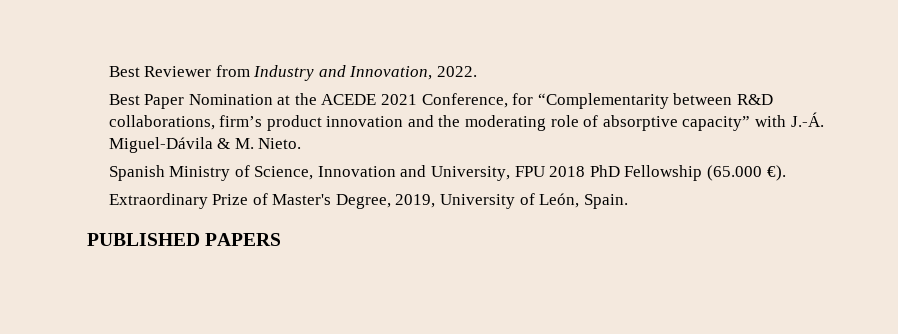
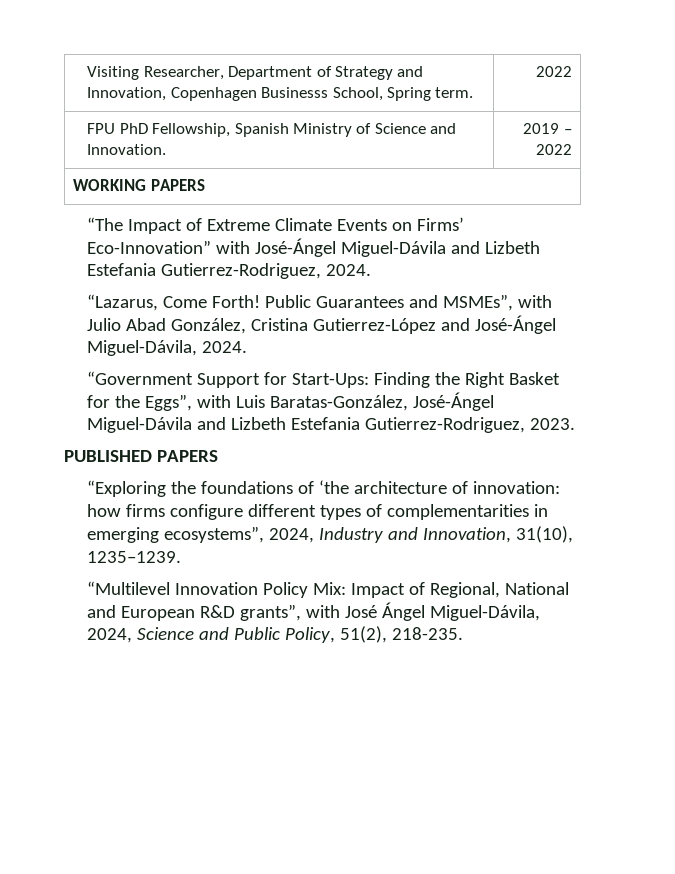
- Best Reviewer from Industry and Innovation, 2022.
- Best Paper Nomination at the ACEDE 2021 Conference, for “Complementarity between R&D collaborations, firm’s product innovation and the moderating role of absorptive capacity” with J.-Á. Miguel‐Dávila & M. Nieto.
- Spanish Ministry of Science, Innovation and University, FPU 2018 PhD Fellowship (65.000 €).
- Extraordinary Prize of Master's Degree, 2019, University of León, Spain.
+ Visiting Researcher, Department of Strategy and Innovation, Copenhagen Businesss School, Spring term. | 2022
+ FPU PhD Fellowship, Spanish Ministry of Science and Innovation. | 2019 – 2022
+ WORKING PAPERS
+ “The Impact of Extreme Climate Events on Firms’ Eco-Innovation” with José-Ángel Miguel-Dávila and Lizbeth Estefania Gutierrez-Rodriguez, 2024.
+ “Lazarus, Come Forth! Public Guarantees and MSMEs”, with Julio Abad González, Cristina Gutierrez-López and José-Ángel Miguel-Dávila, 2024.
+ “Government Support for Start-Ups: Finding the Right Basket for the Eggs”, with Luis Baratas-González, José-Ángel Miguel-Dávila and Lizbeth Estefania Gutierrez-Rodriguez, 2023.
  PUBLISHED PAPERS
+ “Exploring the foundations of ‘the architecture of innovation: how firms configure different types of complementarities in emerging ecosystems”, 2024, Industry and Innovation, 31(10), 1235–1239.
+ “Multilevel Innovation Policy Mix: Impact of Regional, National and European R&D grants”, with José Ángel Miguel-Dávila, 2024, Science and Public Policy, 51(2), 218-235.

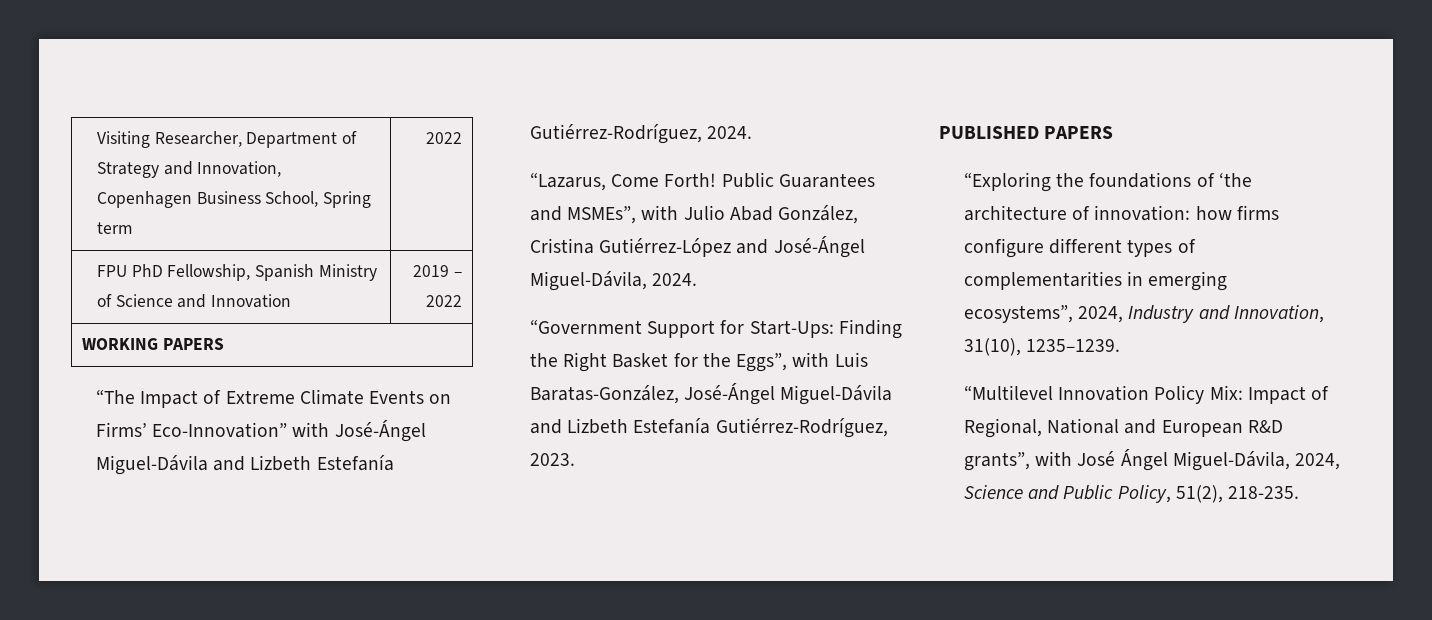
- Visiting Researcher, Department of Strategy and Innovation, Copenhagen Businesss School, Spring term. | 2022
+ Visiting Researcher, Department of Strategy and Innovation, Copenhagen Business School, Spring term | 2022
- FPU PhD Fellowship, Spanish Ministry of Science and Innovation. | 2019 – 2022
+ FPU PhD Fellowship, Spanish Ministry of Science and Innovation | 2019 – 2022
- “The Impact of Extreme Climate Events on Firms’ Eco-Innovation” with José-Ángel Miguel-Dávila and Lizbeth Estefania Gutierrez-Rodriguez, 2024.
+ “The Impact of Extreme Climate Events on Firms’ Eco-Innovation” with José-Ángel Miguel-Dávila and Lizbeth Estefanía Gutiérrez-Rodríguez, 2024.
- Public Guarantees and MSMEs”, with Julio Abad González, Cristina Gutierrez-López and José-Ángel Miguel-Dávila, 2024.
+ Public Guarantees and MSMEs”, with Julio Abad González, Cristina Gutiérrez-López and José-Ángel Miguel-Dávila, 2024.
- “Government Support for Start-Ups: Finding the Right Basket for the Eggs”, with Luis Baratas-González, José-Ángel Miguel-Dávila and Lizbeth Estefania Gutierrez-Rodriguez, 2023.
+ “Government Support for Start-Ups: Finding the Right Basket for the Eggs”, with Luis Baratas-González, José-Ángel Miguel-Dávila and Lizbeth Estefanía Gutiérrez-Rodríguez, 2023.

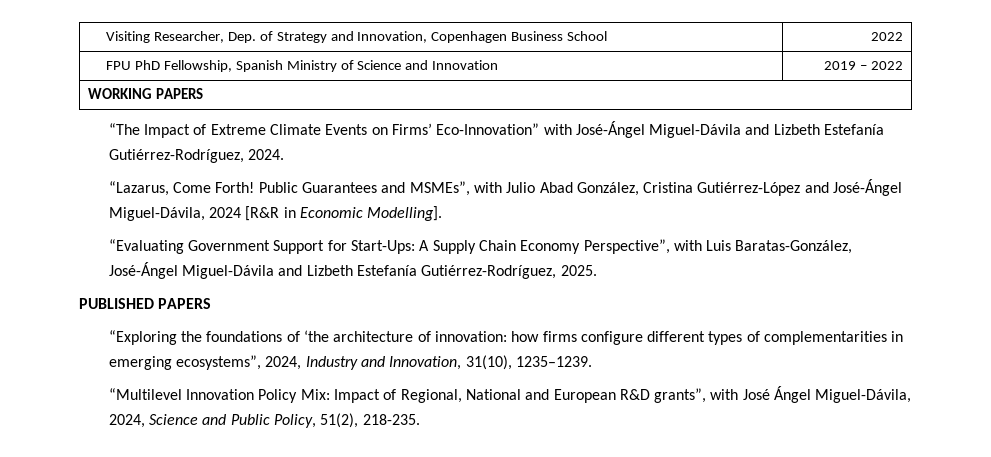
- Visiting Researcher, Department of Strategy and Innovation, Copenhagen Business School, Spring term | 2022
+ Visiting Researcher, Dep. of Strategy and Innovation, Copenhagen Business School | 2022
- Public Guarantees and MSMEs”, with Julio Abad González, Cristina Gutiérrez-López and José-Ángel Miguel-Dávila, 2024.
- “Government Support for Start-Ups: Finding the Right Basket for the Eggs”, with Luis Baratas-González, José-Ángel Miguel-Dávila and Lizbeth Estefanía Gutiérrez-Rodríguez, 2023.
+ Public Guarantees and MSMEs”, with Julio Abad González, Cristina Gutiérrez-López and José-Ángel Miguel-Dávila, 2024 [R&R in Economic Modelling].
+ “Evaluating Government Support for Start-Ups: A Supply Chain Economy Perspective”, with Luis Baratas-González, José-Ángel Miguel-Dávila and Lizbeth Estefanía Gutiérrez-Rodríguez, 2025.

